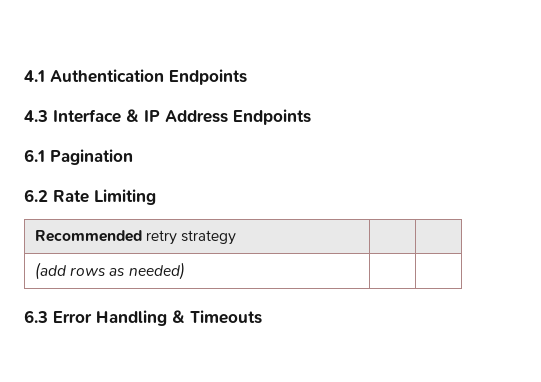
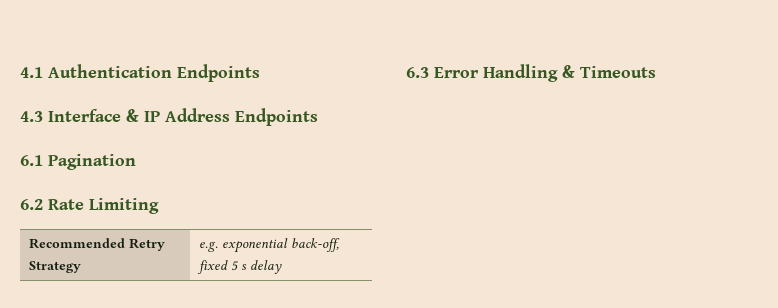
- Recommended retry strategy | |
- (add rows as needed) | |
+ Recommended Retry Strategy | e.g. exponential back-off, fixed 5 s delay

